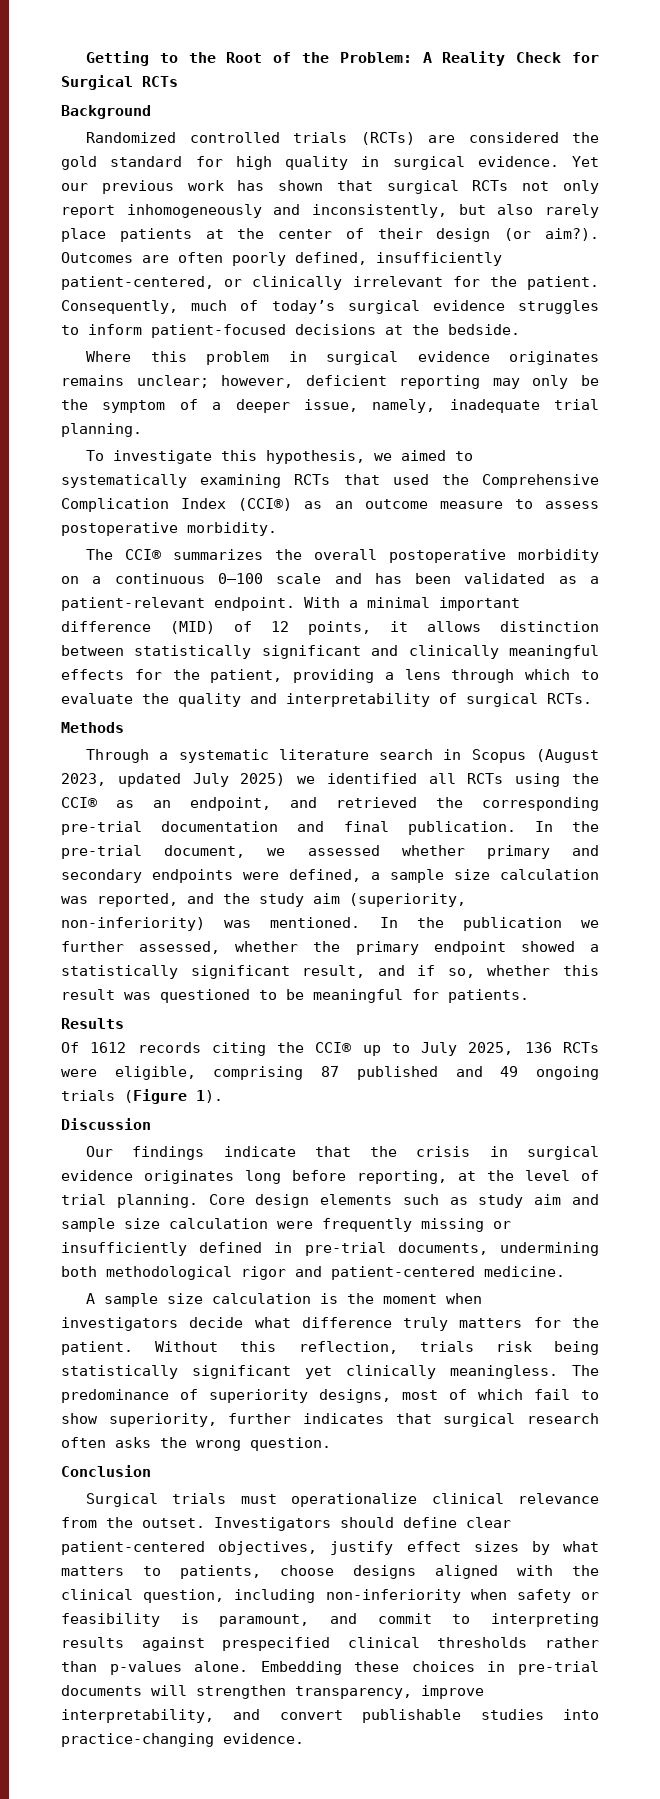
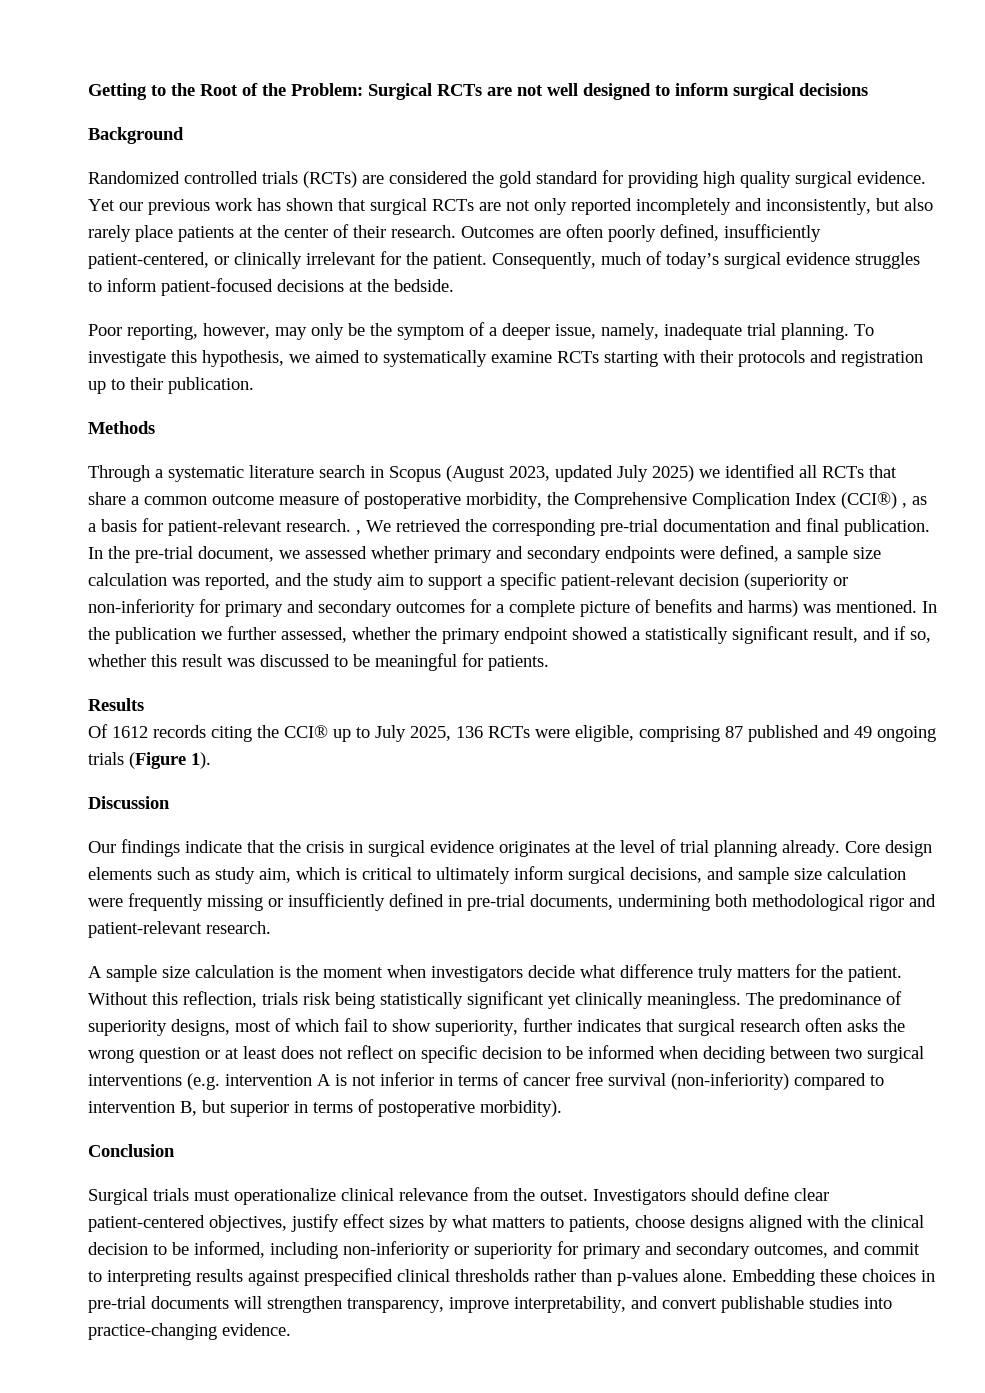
- Getting to the Root of the Problem: A Reality Check for Surgical RCTs
+ Getting to the Root of the Problem: Surgical RCTs are not well designed to inform surgical decisions
- Randomized controlled trials (RCTs) are considered the gold standard for high quality in surgical evidence.
+ Randomized controlled trials (RCTs) are considered the gold standard for providing high quality surgical evidence.
- Yet our previous work has shown that surgical RCTs not only report inhomogeneously and inconsistently, but also rarely place patients at the center of their design (or aim?).
+ Yet our previous work has shown that surgical RCTs are not only reported incompletely and inconsistently, but also rarely place patients at the center of their research.
- Where this problem in surgical evidence originates remains unclear; however, deficient reporting may only be the symptom of a deeper issue, namely, inadequate trial planning.
- To investigate this hypothesis, we aimed to systematically examining RCTs that used the Comprehensive Complication Index (CCI®) as an outcome measure to assess postoperative morbidity.
- The CCI® summarizes the overall postoperative morbidity on a continuous 0–100 scale and has been validated as a patient-relevant endpoint. With a minimal important difference (MID) of 12 points, it allows distinction between statistically significant and clinically meaningful effects for the patient, providing a lens through which to evaluate the quality and interpretability of surgical RCTs.
+ Poor reporting, however, may only be the symptom of a deeper issue, namely, inadequate trial planning. To investigate this hypothesis, we aimed to systematically examine RCTs starting with their protocols and registration up to their publication.
- Through a systematic literature search in Scopus (August 2023, updated July 2025) we identified all RCTs using the CCI® as an endpoint, and retrieved the corresponding pre-trial documentation and final publication.
+ Through a systematic literature search in Scopus (August 2023, updated July 2025) we identified all RCTs that share a common outcome measure of postoperative morbidity, the Comprehensive Complication Index (CCI®) , as a basis for patient-relevant research. , We retrieved the corresponding pre-trial documentation and final publication.
- In the pre-trial document, we assessed whether primary and secondary endpoints were defined, a sample size calculation was reported, and the study aim (superiority, non-inferiority) was mentioned.
+ In the pre-trial document, we assessed whether primary and secondary endpoints were defined, a sample size calculation was reported, and the study aim to support a specific patient-relevant decision (superiority or non-inferiority for primary and secondary outcomes for a complete picture of benefits and harms) was mentioned.
- In the publication we further assessed, whether the primary endpoint showed a statistically significant result, and if so, whether this result was questioned to be meaningful for patients.
+ In the publication we further assessed, whether the primary endpoint showed a statistically significant result, and if so, whether this result was discussed to be meaningful for patients.
- Our findings indicate that the crisis in surgical evidence originates long before reporting, at the level of trial planning.
+ Our findings indicate that the crisis in surgical evidence originates at the level of trial planning already.
- Core design elements such as study aim and sample size calculation were frequently missing or insufficiently defined in pre-trial documents, undermining both methodological rigor and patient-centered medicine.
+ Core design elements such as study aim, which is critical to ultimately inform surgical decisions, and sample size calculation were frequently missing or insufficiently defined in pre-trial documents, undermining both methodological rigor and patient-relevant research.
- The predominance of superiority designs, most of which fail to show superiority, further indicates that surgical research often asks the wrong question.
+ The predominance of superiority designs, most of which fail to show superiority, further indicates that surgical research often asks the wrong question or at least does not reflect on specific decision to be informed when deciding between two surgical interventions (e.g. intervention A is not inferior in terms of cancer free survival (non-inferiority) compared to intervention B, but superior in terms of postoperative morbidity).
- Investigators should define clear patient-centered objectives, justify effect sizes by what matters to patients, choose designs aligned with the clinical question, including non-inferiority when safety or feasibility is paramount, and commit to interpreting results against prespecified clinical thresholds rather than p-values alone.
+ Investigators should define clear patient-centered objectives, justify effect sizes by what matters to patients, choose designs aligned with the clinical decision to be informed, including non-inferiority or superiority for primary and secondary outcomes, and commit to interpreting results against prespecified clinical thresholds rather than p-values alone.

